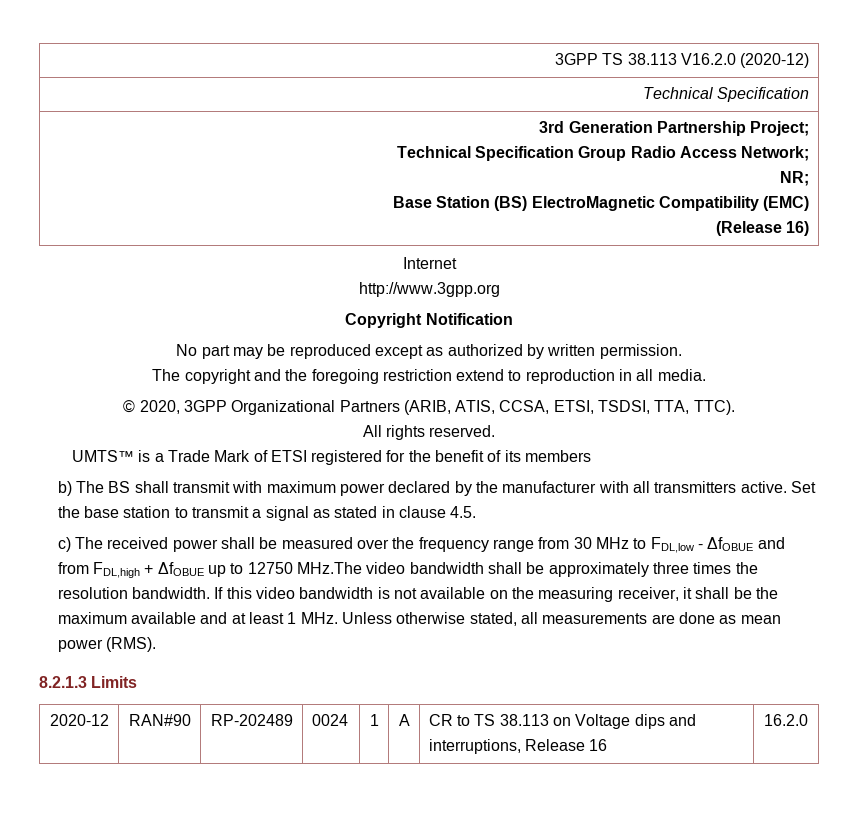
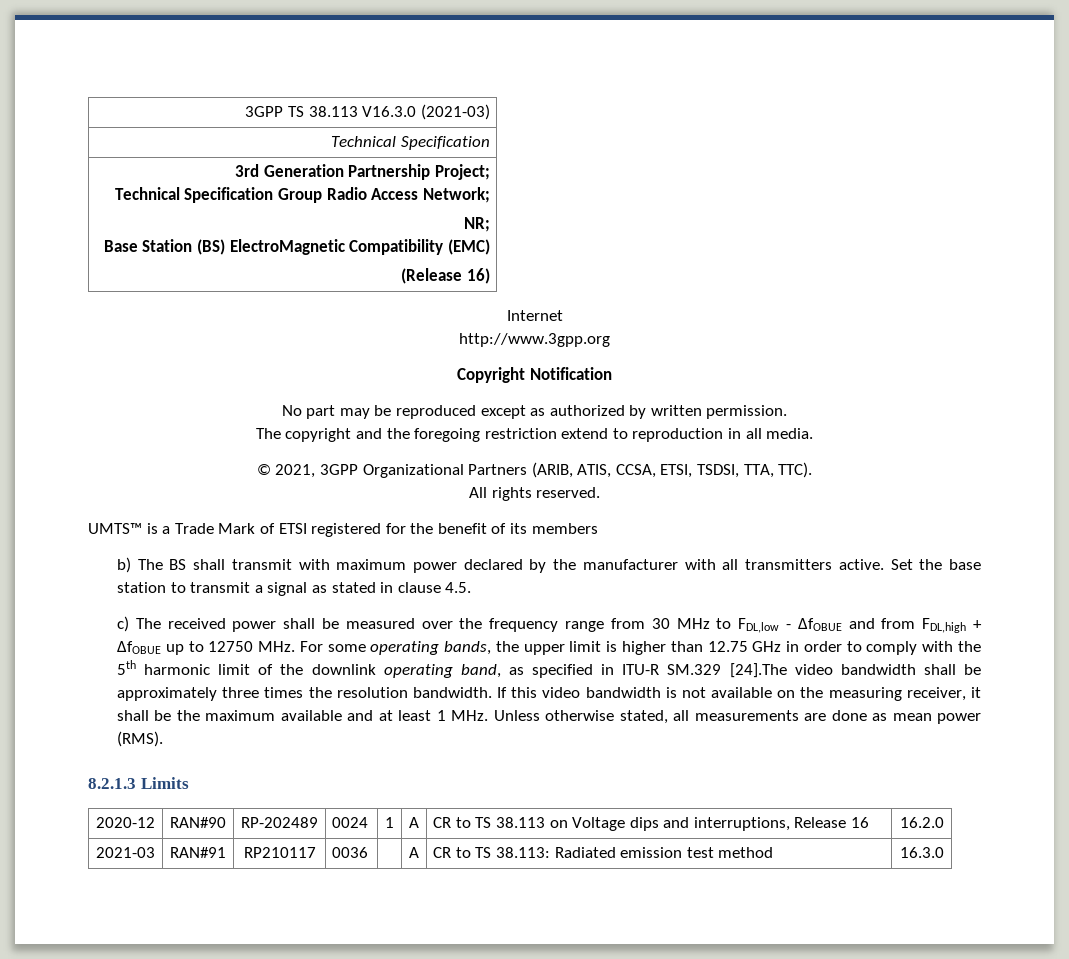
- 3GPP TS 38.113 V16.2.0 (2020-12)
+ 3GPP TS 38.113 V16.3.0 (2021-03)
- © 2020, 3GPP Organizational Partners (ARIB, ATIS, CCSA, ETSI, TSDSI, TTA, TTC).
+ © 2021, 3GPP Organizational Partners (ARIB, ATIS, CCSA, ETSI, TSDSI, TTA, TTC).
- c) The received power shall be measured over the frequency range from 30 MHz to FDL,low - ΔfOBUE and from FDL,high + ΔfOBUE up to 12750 MHz.The video bandwidth shall be approximately three times the resolution bandwidth.
+ c) The received power shall be measured over the frequency range from 30 MHz to FDL,low - ΔfOBUE and from FDL,high + ΔfOBUE up to 12750 MHz. For some operating bands, the upper limit is higher than 12.75 GHz in order to comply with the 5th harmonic limit of the downlink operating band, as specified in ITU-R SM.329 [24].The video bandwidth shall be approximately three times the resolution bandwidth.
+ 2021-03 | RAN#91 | RP210117 | 0036 | | A | CR to TS 38.113: Radiated emission test method | 16.3.0

